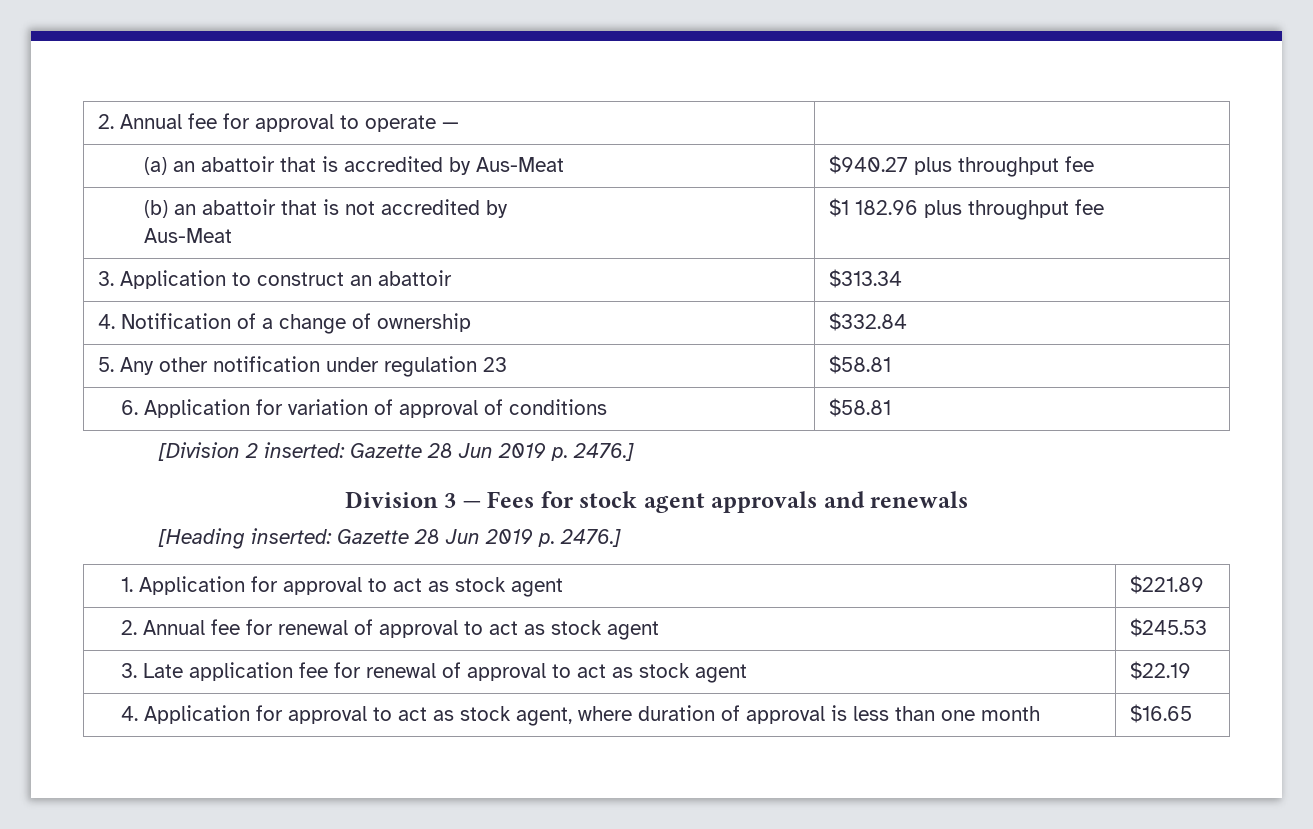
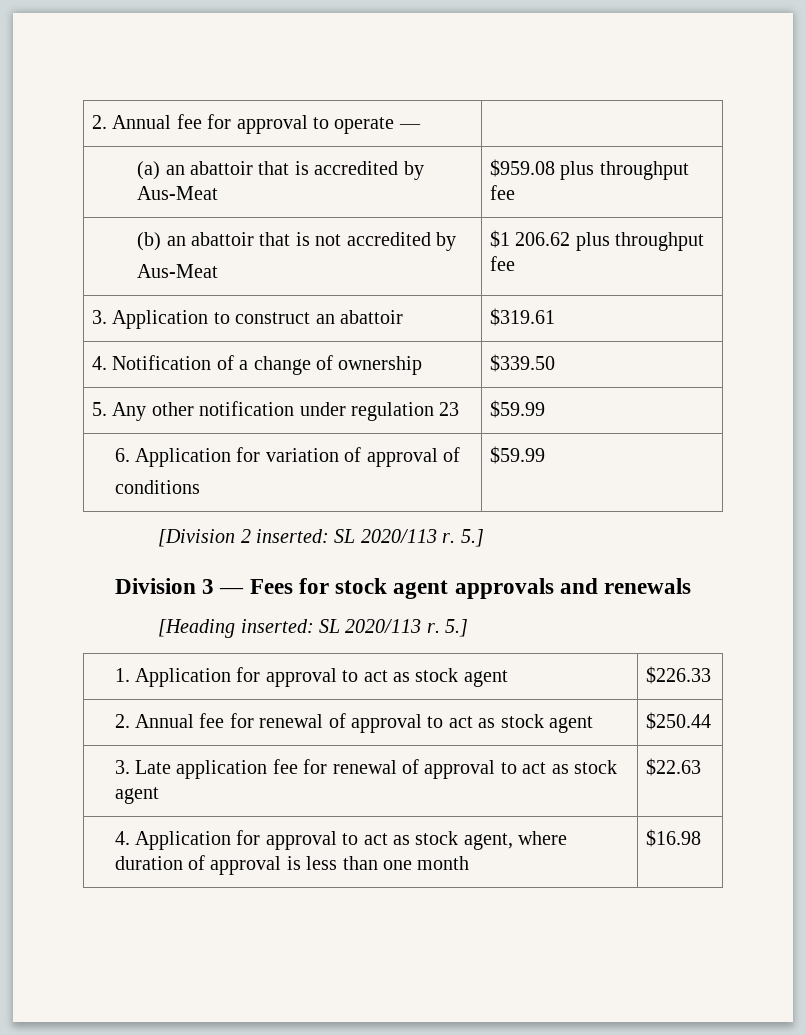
- (a) an abattoir that is accredited by Aus-Meat | $940.27 plus throughput fee
+ (a) an abattoir that is accredited by Aus-Meat | $959.08 plus throughput fee
  (b) an abattoir that is not accredited by
- Aus-Meat | $1 182.96 plus throughput fee
+ Aus-Meat | $1 206.62 plus throughput fee
- 3. Application to construct an abattoir | $313.34
+ 3. Application to construct an abattoir | $319.61
- 4. Notification of a change of ownership | $332.84
+ 4. Notification of a change of ownership | $339.50
- 5. Any other notification under regulation 23 | $58.81
+ 5. Any other notification under regulation 23 | $59.99
- 6. Application for variation of approval of conditions | $58.81
+ 6. Application for variation of approval of
+ conditions | $59.99
- [Division 2 inserted: Gazette 28 Jun 2019 p. 2476.]
+ [Division 2 inserted: SL 2020/113 r. 5.]
- [Heading inserted: Gazette 28 Jun 2019 p. 2476.]
+ [Heading inserted: SL 2020/113 r. 5.]
- 1. Application for approval to act as stock agent | $221.89
+ 1. Application for approval to act as stock agent | $226.33
- 2. Annual fee for renewal of approval to act as stock agent | $245.53
+ 2. Annual fee for renewal of approval to act as stock agent | $250.44
- 3. Late application fee for renewal of approval to act as stock agent | $22.19
+ 3. Late application fee for renewal of approval to act as stock agent | $22.63
- 4. Application for approval to act as stock agent, where duration of approval is less than one month | $16.65
+ 4. Application for approval to act as stock agent, where duration of approval is less than one month | $16.98

